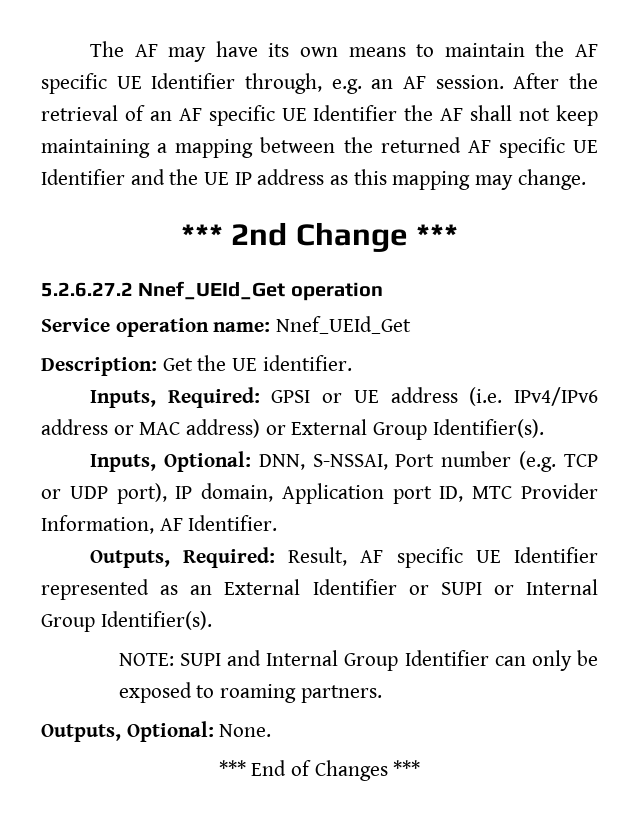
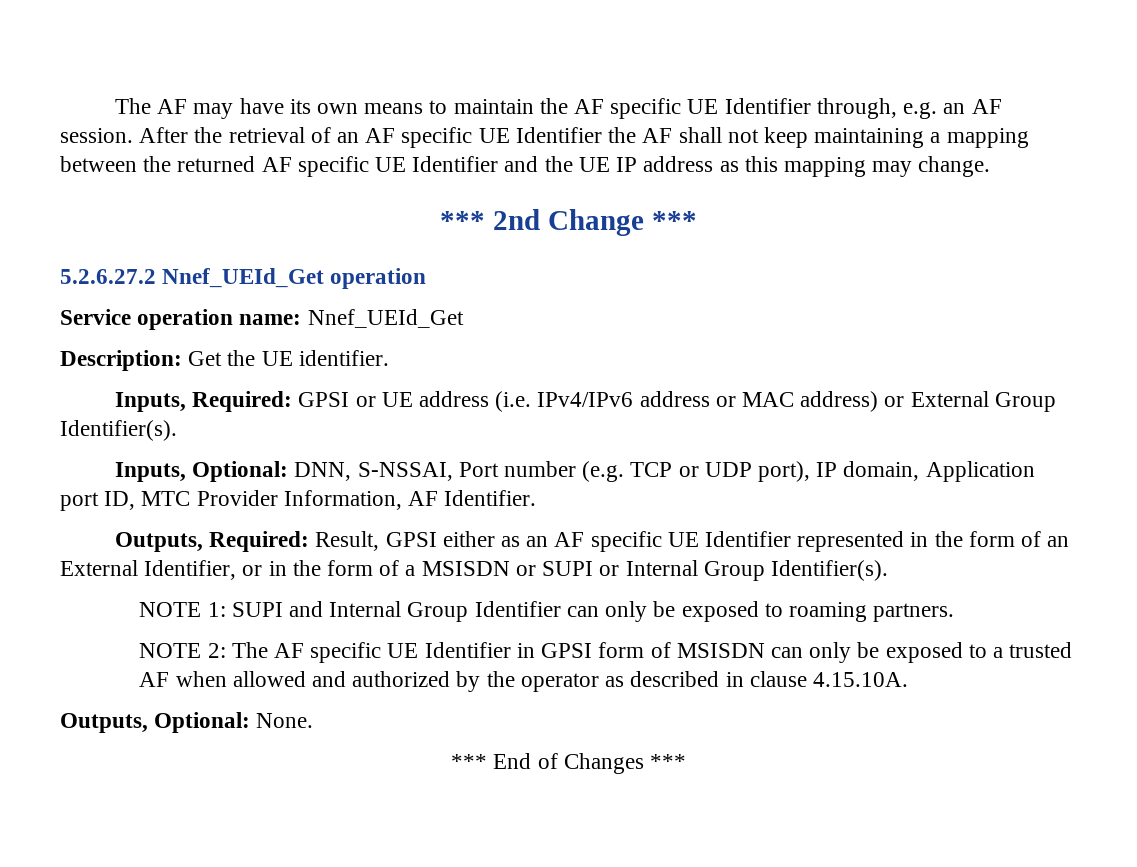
- Outputs, Required: Result, AF specific UE Identifier represented as an External Identifier or SUPI or Internal Group Identifier(s).
+ Outputs, Required: Result, GPSI either as an AF specific UE Identifier represented in the form of an External Identifier, or in the form of a MSISDN or SUPI or Internal Group Identifier(s).
- NOTE: SUPI and Internal Group Identifier can only be exposed to roaming partners.
+ NOTE 1: SUPI and Internal Group Identifier can only be exposed to roaming partners.
+ NOTE 2: The AF specific UE Identifier in GPSI form of MSISDN can only be exposed to a trusted AF when allowed and authorized by the operator as described in clause 4.15.10A.

